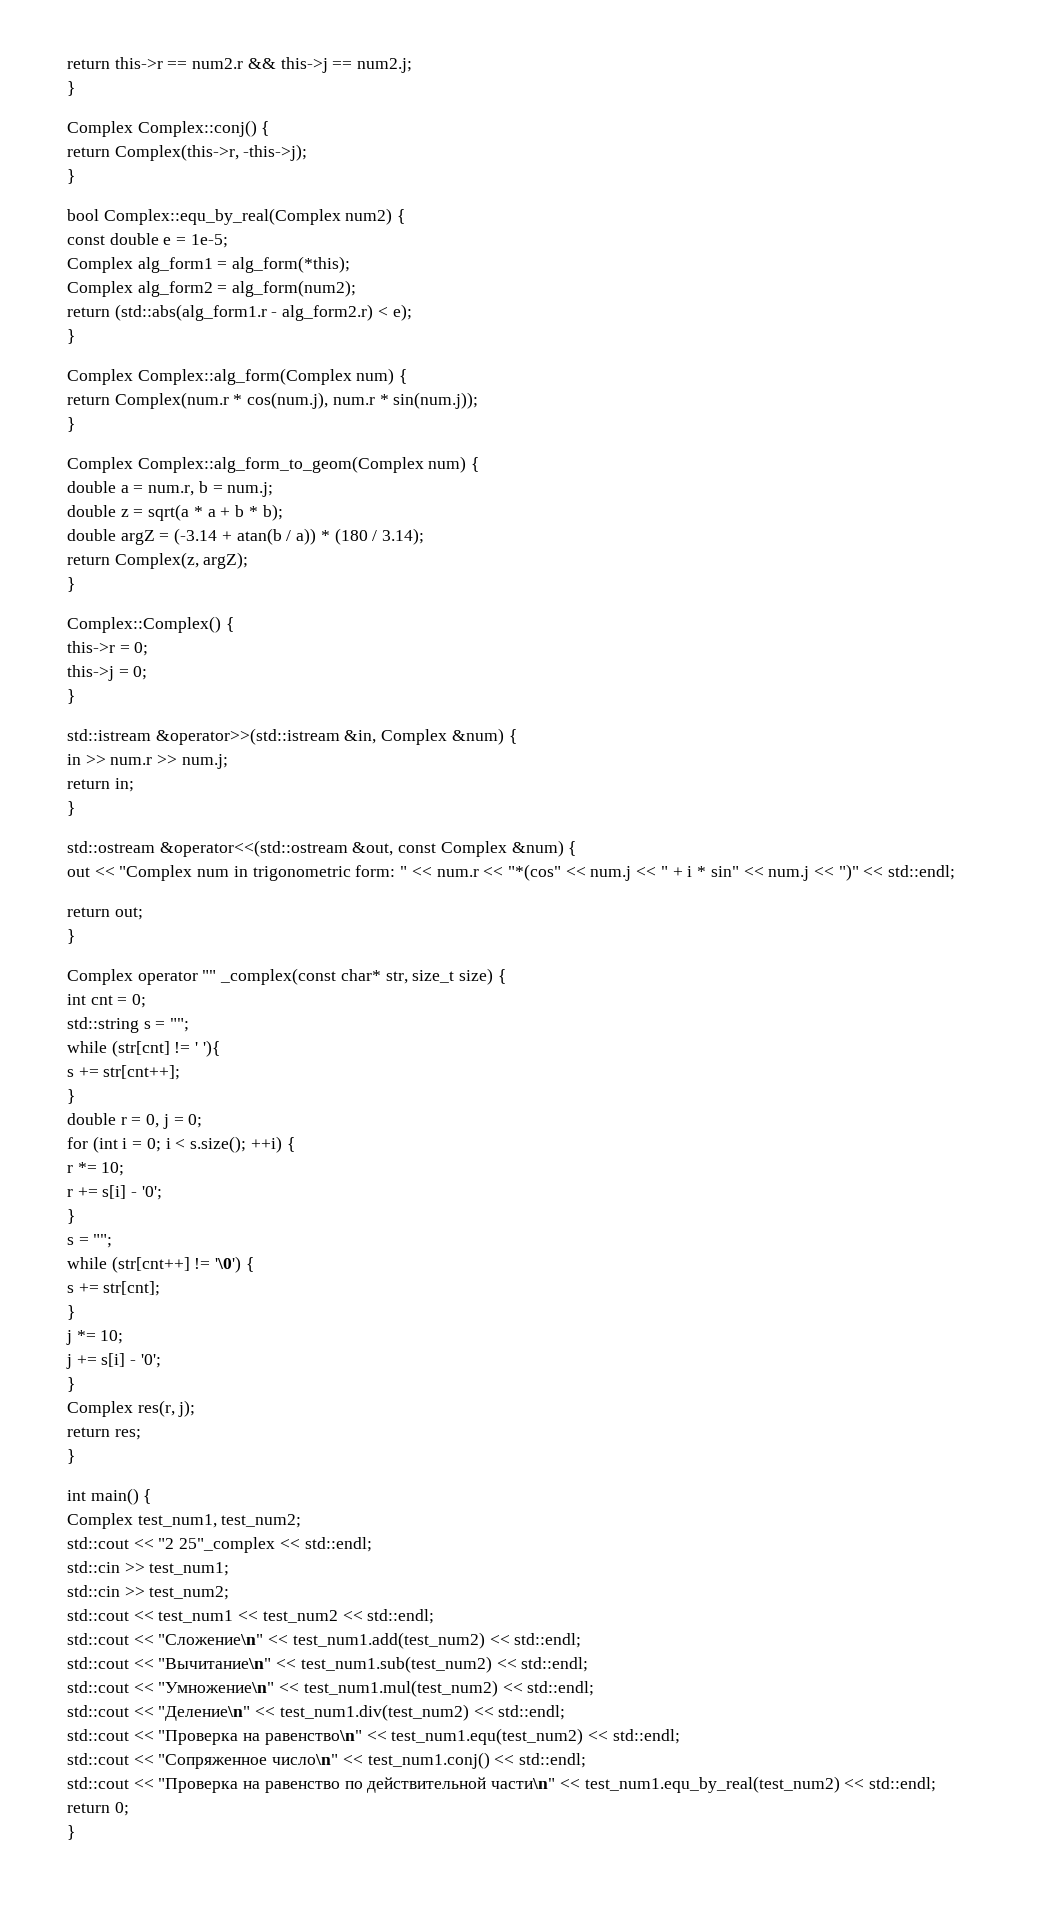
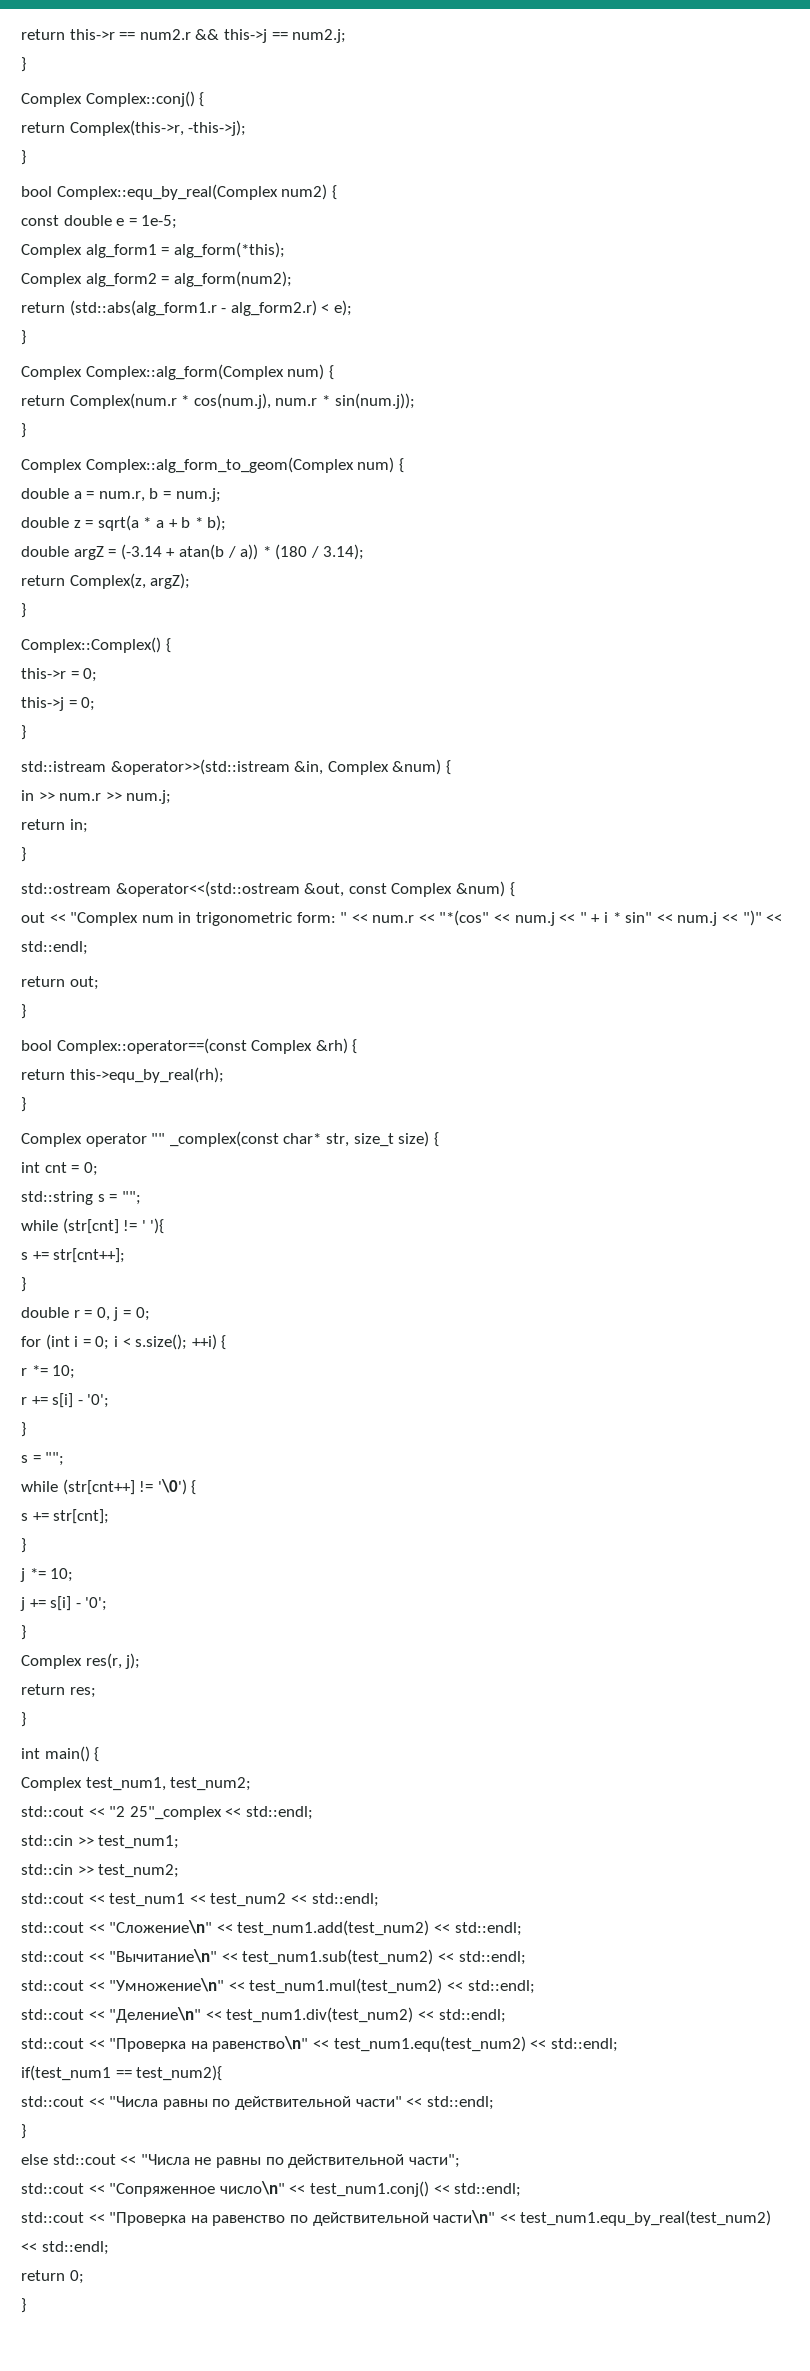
+ bool Complex::operator==(const Complex &rh) {
+ return this->equ_by_real(rh);
+ }
+ if(test_num1 == test_num2){
+ std::cout << "Числа равны по действительной части" << std::endl;
+ }
+ else std::cout << "Числа не равны по действительной части";

